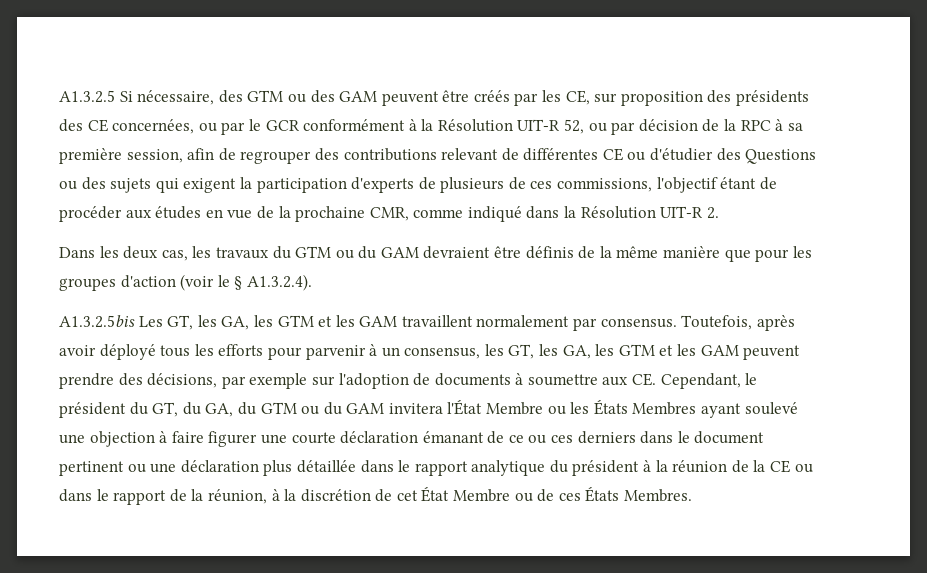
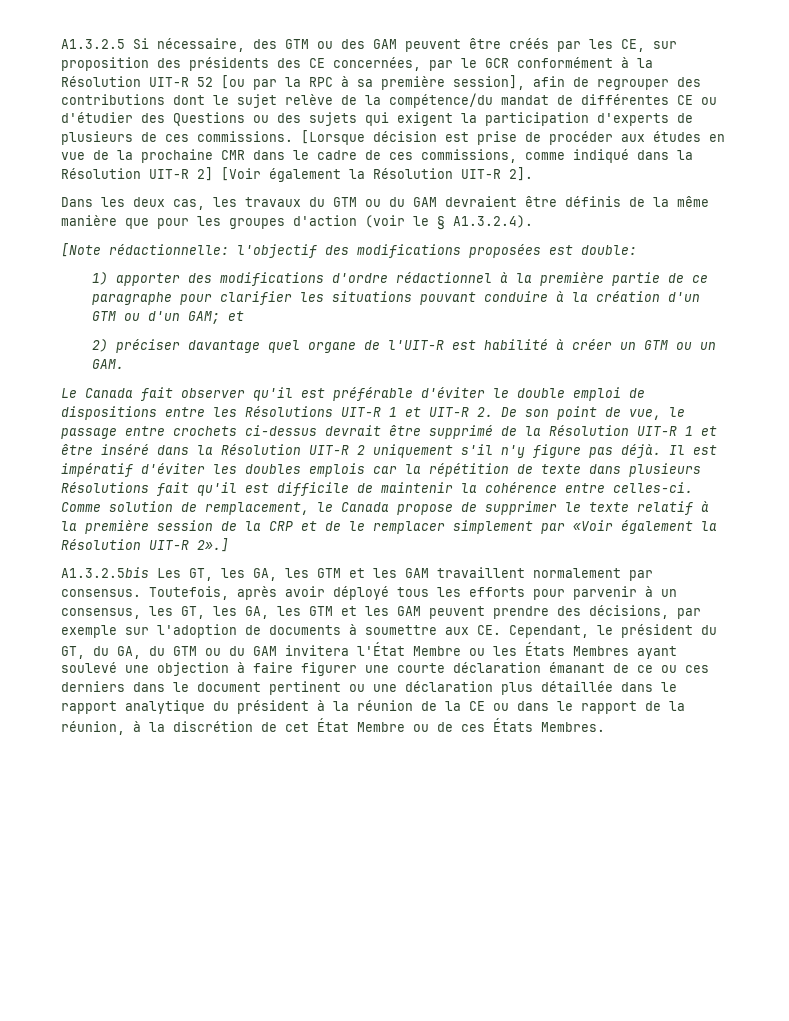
- A1.3.2.5 Si nécessaire, des GTM ou des GAM peuvent être créés par les CE, sur proposition des présidents des CE concernées, ou par le GCR conformément à la Résolution UIT-R 52, ou par décision de la RPC à sa première session, afin de regrouper des contributions relevant de différentes CE ou d'étudier des Questions ou des sujets qui exigent la participation d'experts de plusieurs de ces commissions, l'objectif étant de procéder aux études en vue de la prochaine CMR, comme indiqué dans la Résolution UIT-R 2.
+ A1.3.2.5 Si nécessaire, des GTM ou des GAM peuvent être créés par les CE, sur proposition des présidents des CE concernées, par le GCR conformément à la Résolution UIT-R 52 [ou par la RPC à sa première session], afin de regrouper des contributions dont le sujet relève de la compétence/du mandat de différentes CE ou d'étudier des Questions ou des sujets qui exigent la participation d'experts de plusieurs de ces commissions. [Lorsque décision est prise de procéder aux études en vue de la prochaine CMR dans le cadre de ces commissions, comme indiqué dans la Résolution UIT-R 2] [Voir également la Résolution UIT-R 2].
+ [Note rédactionnelle: l'objectif des modifications proposées est double:
+ 1) apporter des modifications d'ordre rédactionnel à la première partie de ce paragraphe pour clarifier les situations pouvant conduire à la création d'un GTM ou d'un GAM; et
+ 2) préciser davantage quel organe de l'UIT-R est habilité à créer un GTM ou un GAM.
+ Le Canada fait observer qu'il est préférable d'éviter le double emploi de dispositions entre les Résolutions UIT-R 1 et UIT-R 2. De son point de vue, le passage entre crochets ci-dessus devrait être supprimé de la Résolution UIT-R 1 et être inséré dans la Résolution UIT-R 2 uniquement s'il n'y figure pas déjà. Il est impératif d'éviter les doubles emplois car la répétition de texte dans plusieurs Résolutions fait qu'il est difficile de maintenir la cohérence entre celles-ci. Comme solution de remplacement, le Canada propose de supprimer le texte relatif à la première session de la CRP et de le remplacer simplement par «Voir également la Résolution UIT-R 2».]

